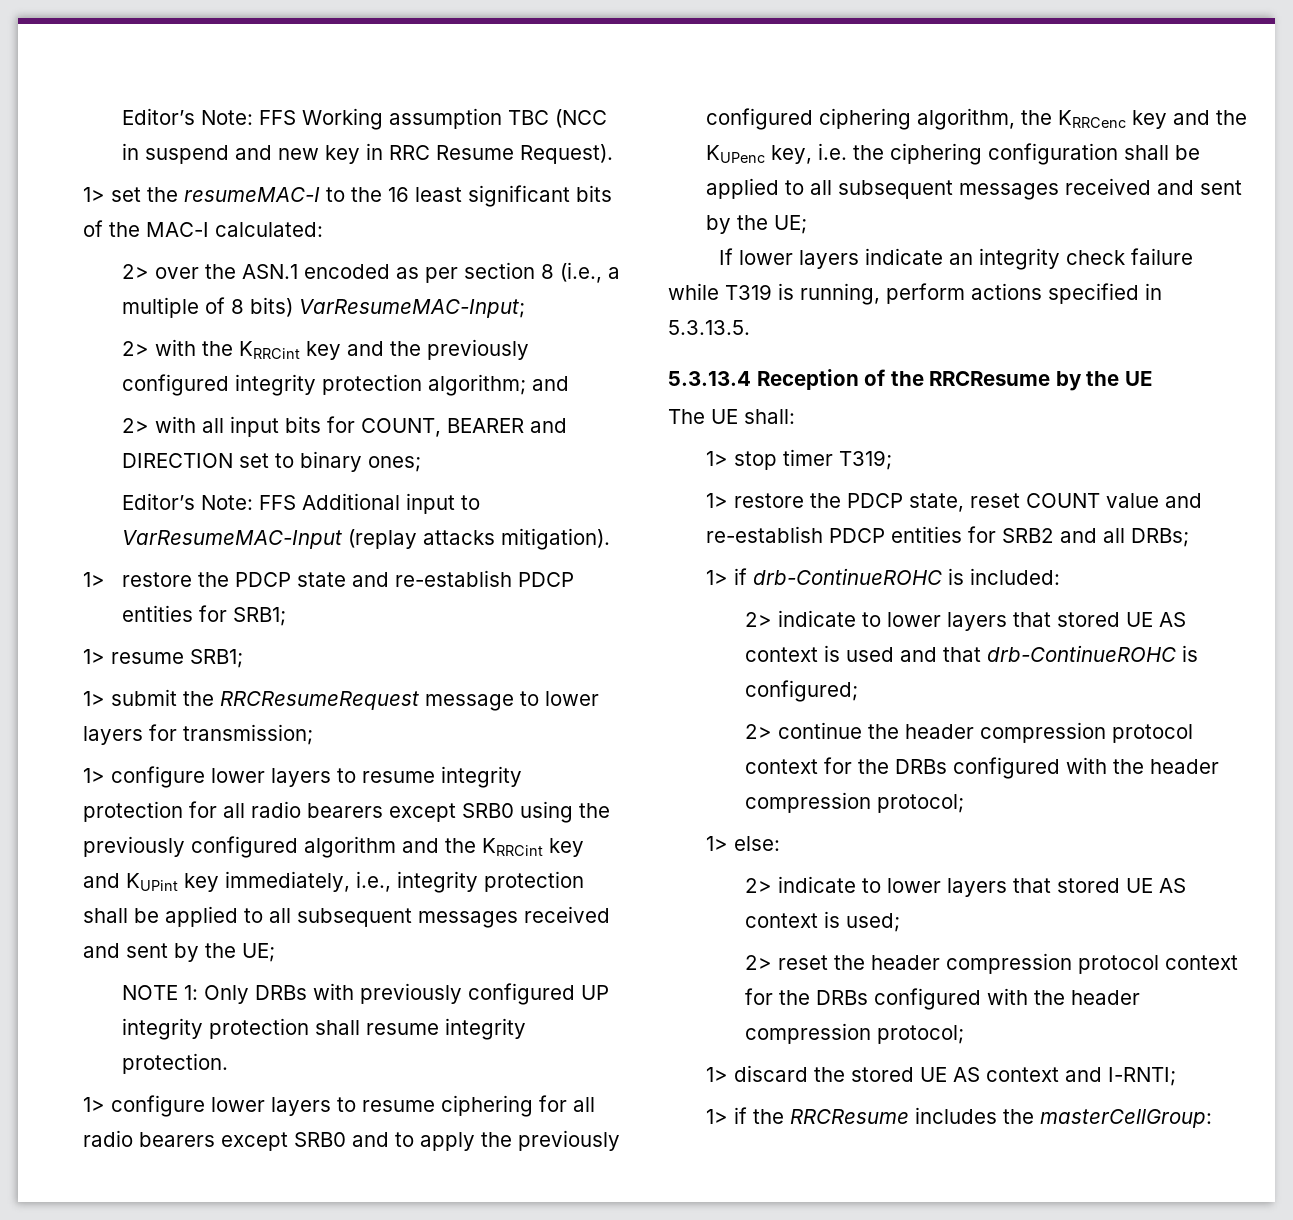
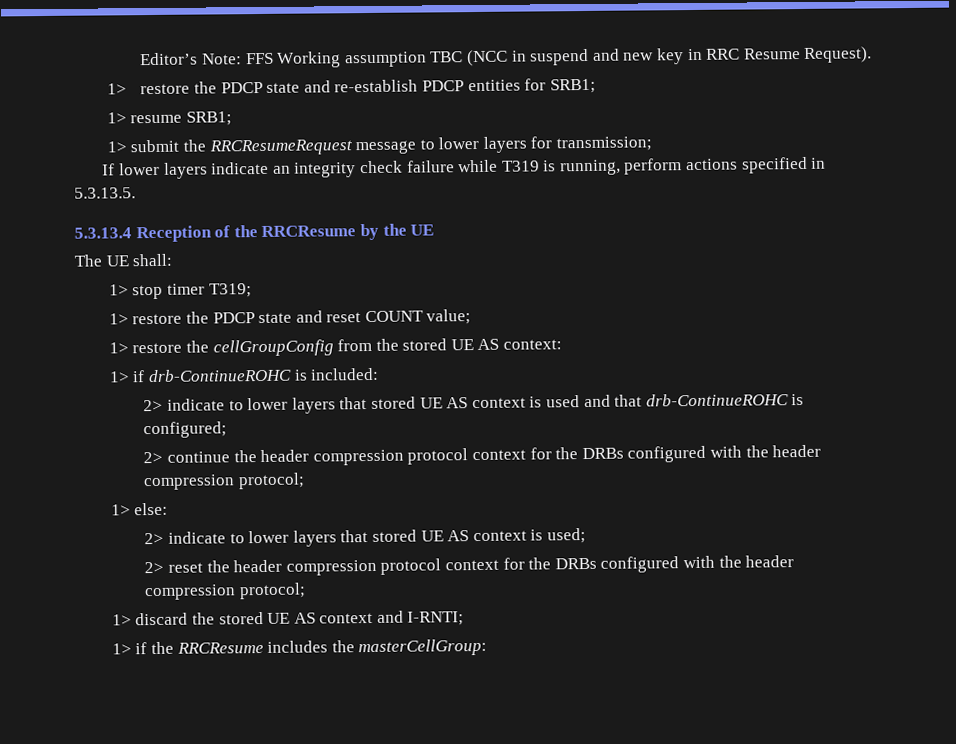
- 1> set the resumeMAC-I to the 16 least significant bits of the MAC-I calculated:
- 2> over the ASN.1 encoded as per section 8 (i.e., a multiple of 8 bits) VarResumeMAC-Input;
- 2> with the KRRCint key and the previously configured integrity protection algorithm; and
- 2> with all input bits for COUNT, BEARER and DIRECTION set to binary ones;
- Editor’s Note: FFS Additional input to VarResumeMAC-Input (replay attacks mitigation).
- 1> configure lower layers to resume integrity protection for all radio bearers except SRB0 using the previously configured algorithm and the KRRCint key and KUPint key immediately, i.e., integrity protection shall be applied to all subsequent messages received and sent by the UE;
- NOTE 1: Only DRBs with previously configured UP integrity protection shall resume integrity protection.
- 1> configure lower layers to resume ciphering for all radio bearers except SRB0 and to apply the previously configured ciphering algorithm, the KRRCenc key and the KUPenc key, i.e. the ciphering configuration shall be applied to all subsequent messages received and sent by the UE;
- 1> restore the PDCP state, reset COUNT value and re-establish PDCP entities for SRB2 and all DRBs;
+ 1> restore the PDCP state and reset COUNT value;
+ 1> restore the cellGroupConfig from the stored UE AS context:

